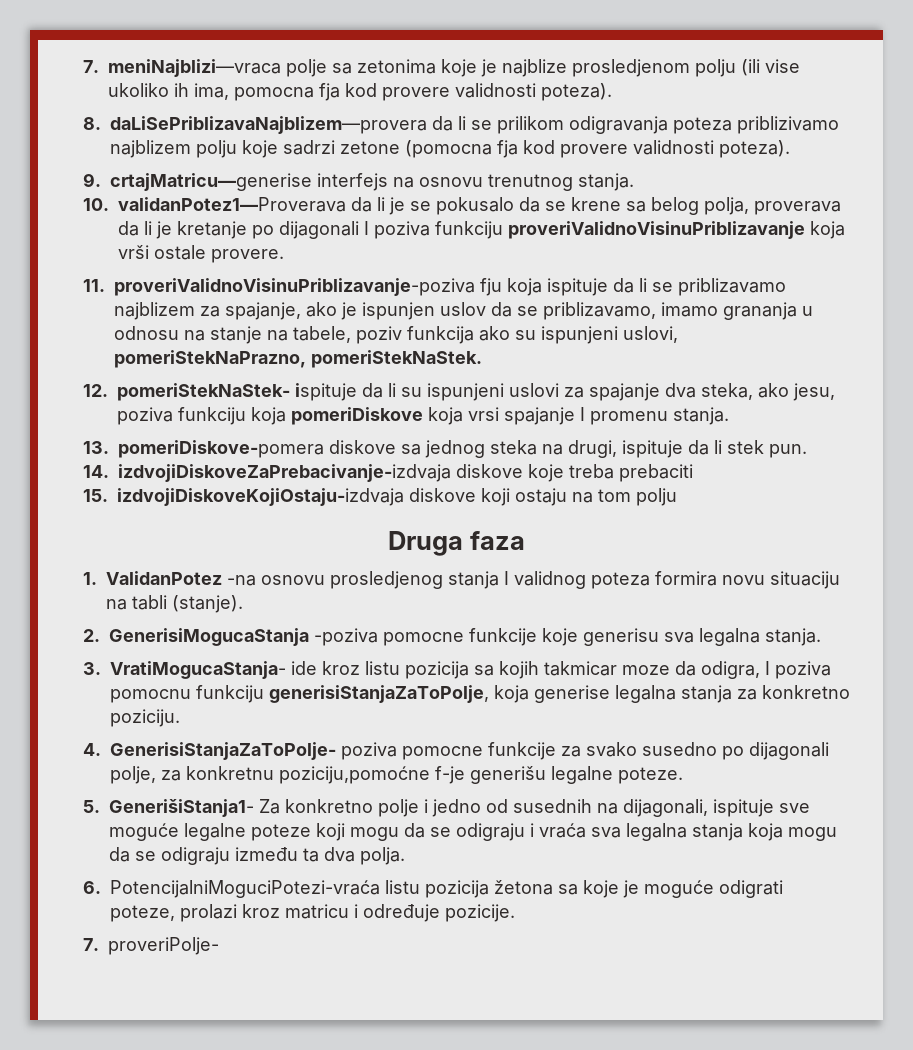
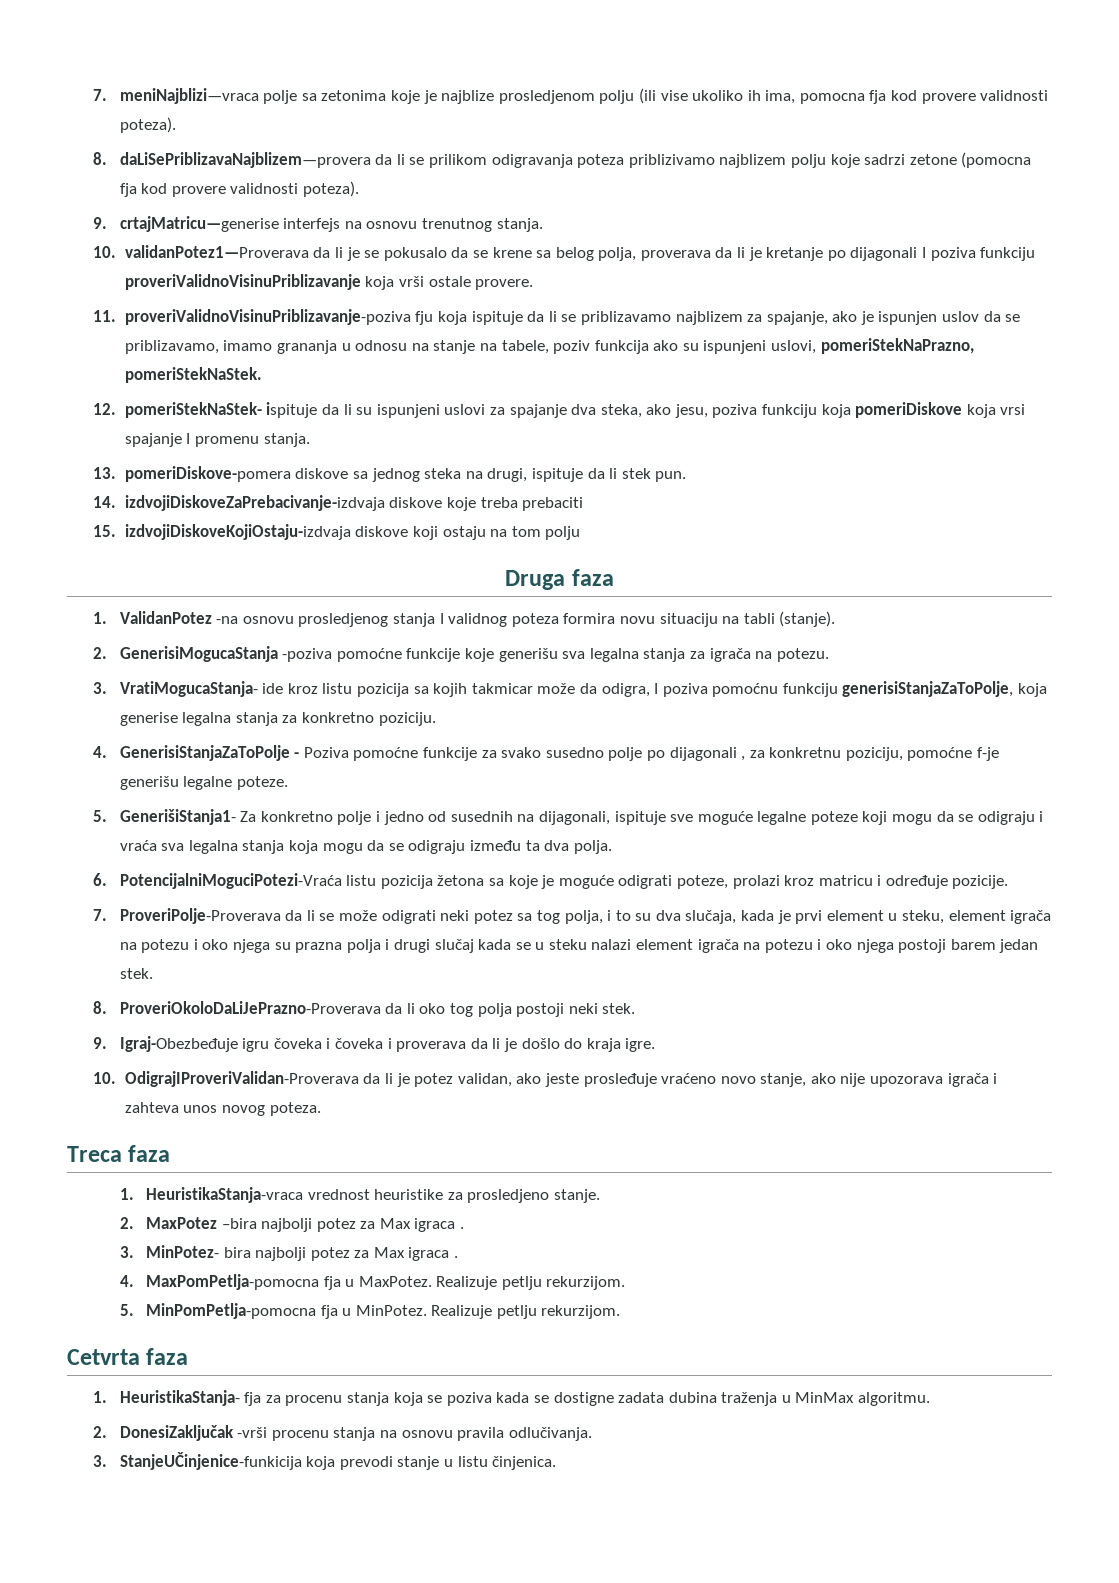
- 2. GenerisiMogucaStanja -poziva pomocne funkcije koje generisu sva legalna stanja.
+ 2. GenerisiMogucaStanja -poziva pomoćne funkcije koje generišu sva legalna stanja za igrača na potezu.
- 3. VratiMogucaStanja- ide kroz listu pozicija sa kojih takmicar moze da odigra, I poziva pomocnu funkciju generisiStanjaZaToPolje, koja generise legalna stanja za konkretno poziciju.
+ 3. VratiMogucaStanja- ide kroz listu pozicija sa kojih takmicar može da odigra, I poziva pomoćnu funkciju generisiStanjaZaToPolje, koja generise legalna stanja za konkretno poziciju.
- 4. GenerisiStanjaZaToPolje- poziva pomocne funkcije za svako susedno po dijagonali polje, za konkretnu poziciju,pomoćne f-je generišu legalne poteze.
+ 4. GenerisiStanjaZaToPolje - Poziva pomoćne funkcije za svako susedno polje po dijagonali , za konkretnu poziciju, pomoćne f-je generišu legalne poteze.
- 6. PotencijalniMoguciPotezi-vraća listu pozicija žetona sa koje je moguće odigrati poteze, prolazi kroz matricu i određuje pozicije.
+ 6. PotencijalniMoguciPotezi-Vraća listu pozicija žetona sa koje je moguće odigrati poteze, prolazi kroz matricu i određuje pozicije.
- 7. proveriPolje-
+ 7. ProveriPolje-Proverava da li se može odigrati neki potez sa tog polja, i to su dva slučaja, kada je prvi element u steku, element igrača na potezu i oko njega su prazna polja i drugi slučaj kada se u steku nalazi element igrača na potezu i oko njega postoji barem jedan stek.
+ 8. ProveriOkoloDaLiJePrazno-Proverava da li oko tog polja postoji neki stek.
+ 9. Igraj-Obezbeđuje igru čoveka i čoveka i proverava da li je došlo do kraja igre.
+ 10. OdigrajIProveriValidan-Proverava da li je potez validan, ako jeste prosleđuje vraćeno novo stanje, ako nije upozorava igrača i zahteva unos novog poteza.
+ Treca faza
+ 1. HeuristikaStanja-vraca vrednost heuristike za prosledjeno stanje.
+ 2. MaxPotez –bira najbolji potez za Max igraca .
+ 3. MinPotez- bira najbolji potez za Max igraca .
+ 4. MaxPomPetlja-pomocna fja u MaxPotez. Realizuje petlju rekurzijom.
+ 5. MinPomPetlja-pomocna fja u MinPotez. Realizuje petlju rekurzijom.
+ Cetvrta faza
+ 1. HeuristikaStanja- fja za procenu stanja koja se poziva kada se dostigne zadata dubina traženja u MinMax algoritmu.
+ 2. DonesiZaključak -vrši procenu stanja na osnovu pravila odlučivanja.
+ 3. StanjeUČinjenice-funkicija koja prevodi stanje u listu činjenica.

